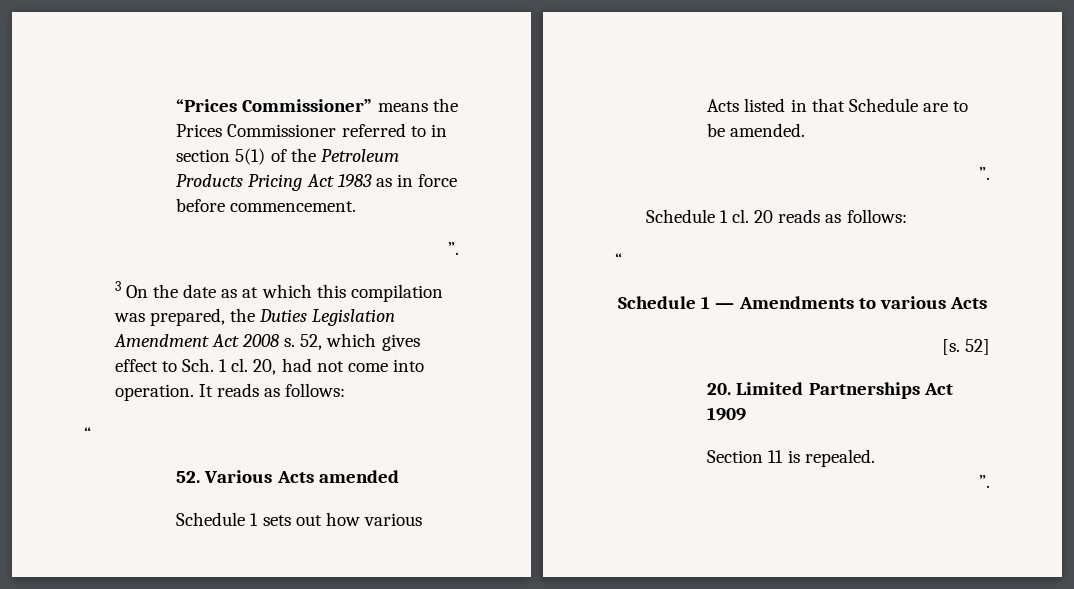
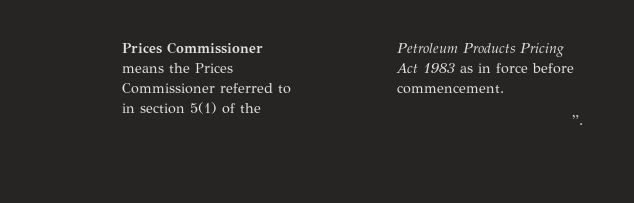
- “Prices Commissioner” means the Prices Commissioner referred to in section 5(1) of the Petroleum Products Pricing Act 1983 as in force before commencement.
+ Prices Commissioner means the Prices Commissioner referred to in section 5(1) of the Petroleum Products Pricing Act 1983 as in force before commencement.
- 3 On the date as at which this compilation was prepared, the Duties Legislation Amendment Act 2008 s. 52, which gives effect to Sch. 1 cl. 20, had not come into operation. It reads as follows:
- “
- 52. Various Acts amended
- Schedule 1 sets out how various Acts listed in that Schedule are to be amended.
- ”.
- Schedule 1 cl. 20 reads as follows:
- “
- Schedule 1 — Amendments to various Acts
- [s. 52]
- 20. Limited Partnerships Act 1909
- Section 11 is repealed.
- ”.

